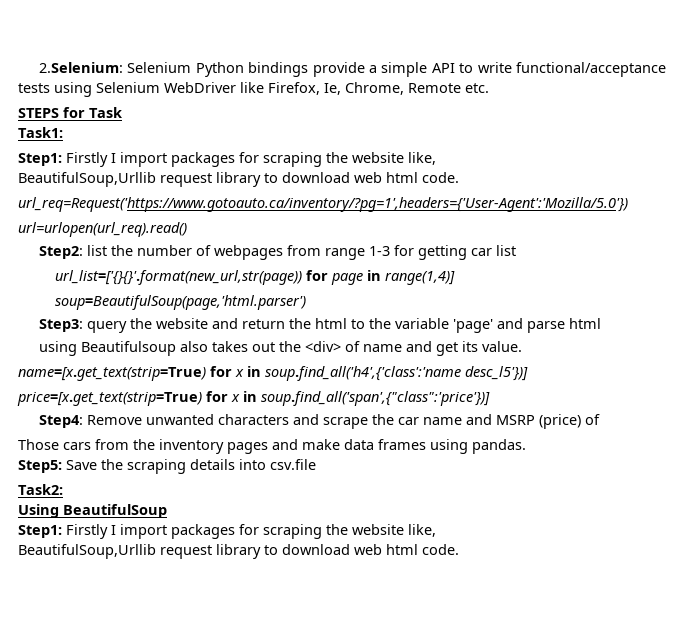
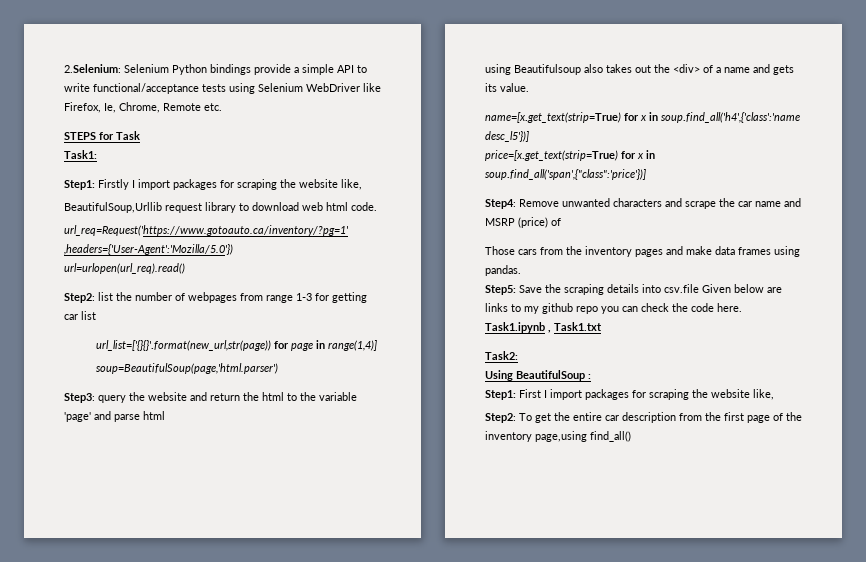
- url_req=Request('https://www.gotoauto.ca/inventory/?pg=1',headers={'User-Agent':'Mozilla/5.0'})
+ url_req=Request('https://www.gotoauto.ca/inventory/?pg=1' ,headers={'User-Agent':'Mozilla/5.0'})
- using Beautifulsoup also takes out the <div> of name and get its value.
+ using Beautifulsoup also takes out the <div> of a name and gets its value.
- Step5: Save the scraping details into csv.file
+ Step5: Save the scraping details into csv.file Given below are links to my github repo you can check the code here. Task1.ipynb , Task1.txt
- Using BeautifulSoup
- Step1: Firstly I import packages for scraping the website like,
- BeautifulSoup,Urllib request library to download web html code.
+ Using BeautifulSoup :
+ Step1: First I import packages for scraping the website like,
+ Step2: To get the entire car description from the first page of the inventory page,using find_all()

